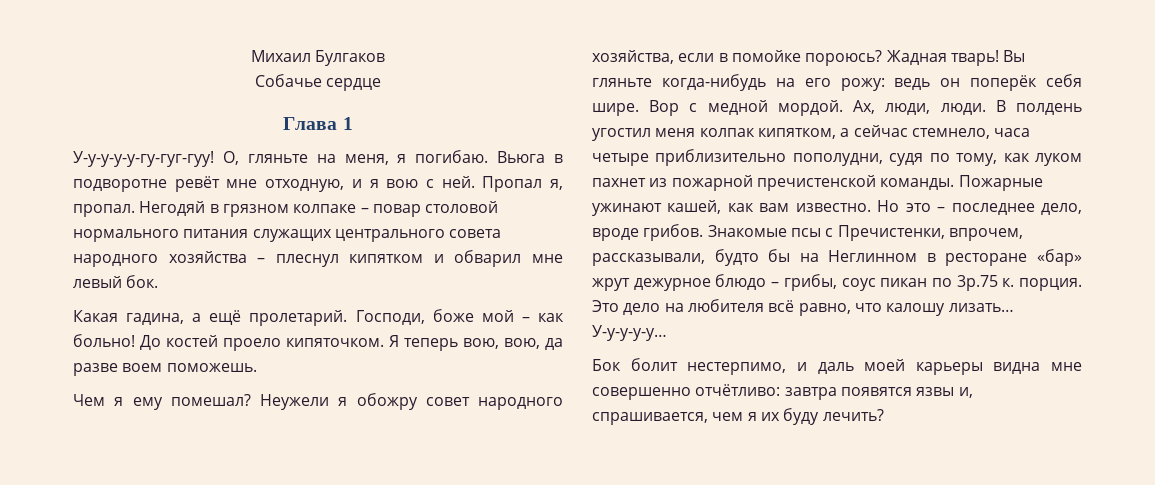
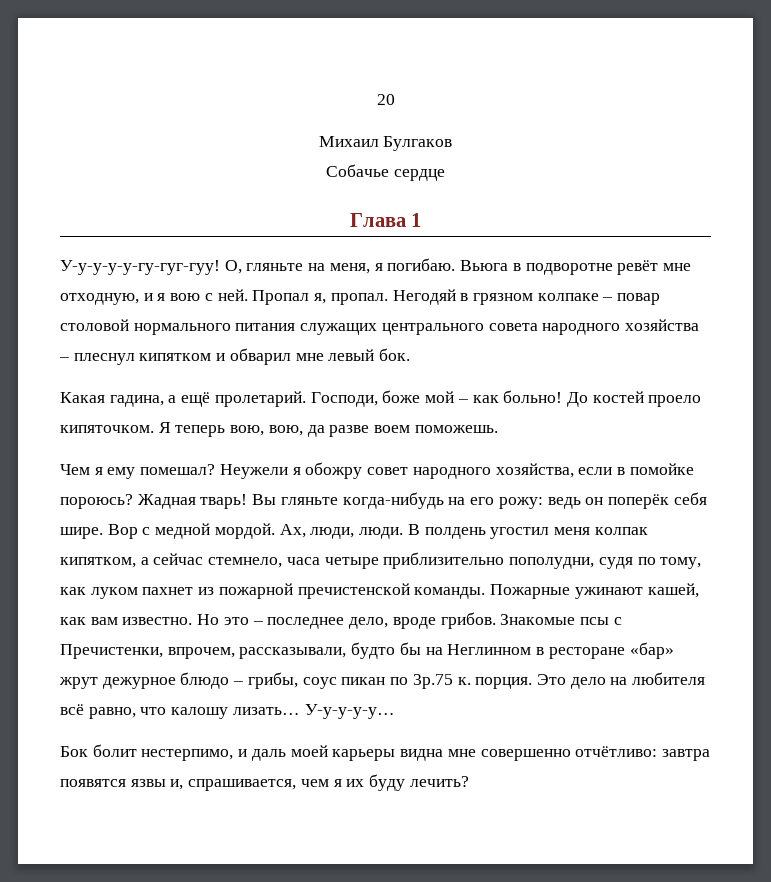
+ 20

